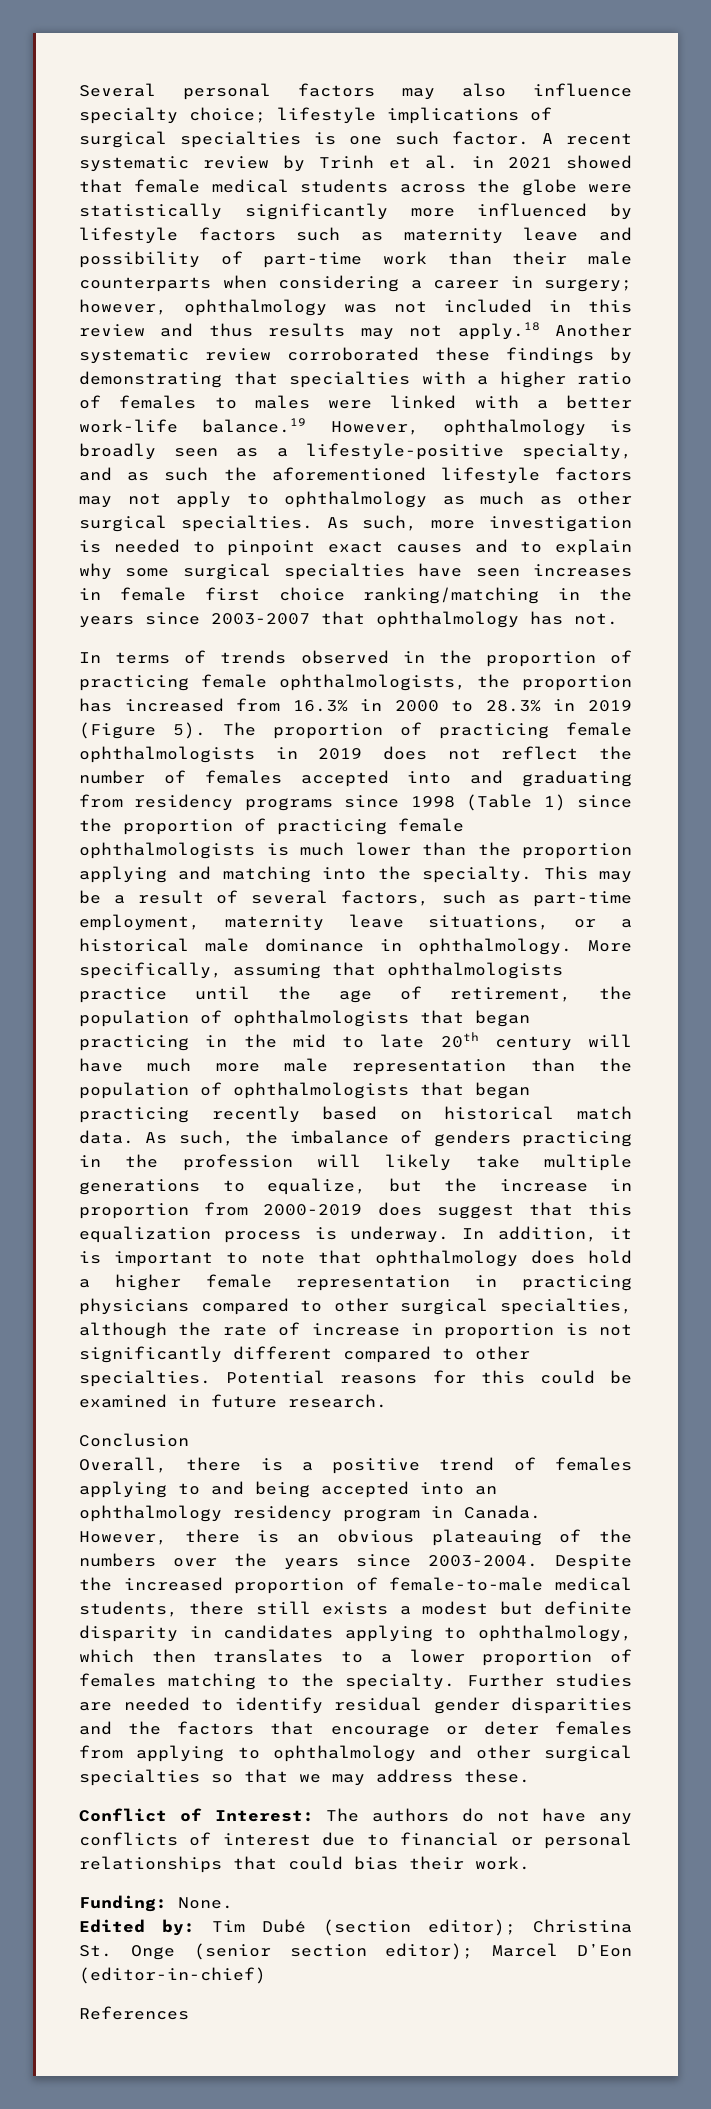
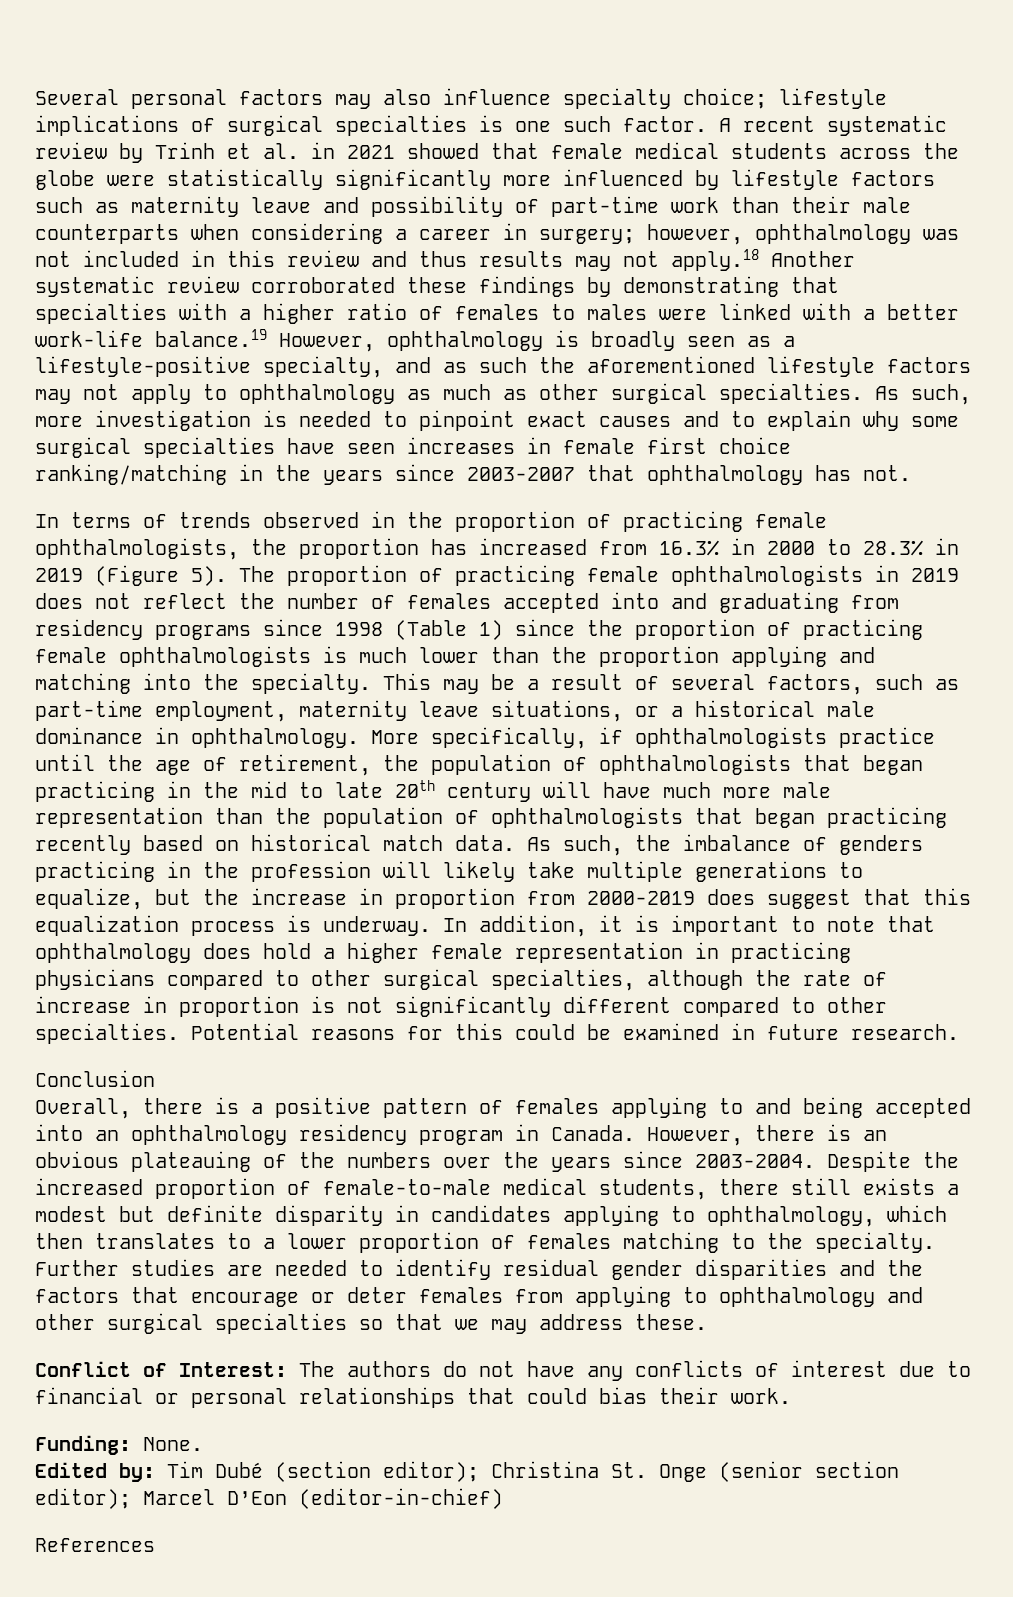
- More specifically, assuming that ophthalmologists practice until the age of retirement, the population of ophthalmologists that began practicing in the mid to late 20th century will have much more male representation than the population of ophthalmologists that began practicing recently based on historical match data.
+ More specifically, if ophthalmologists practice until the age of retirement, the population of ophthalmologists that began practicing in the mid to late 20th century will have much more male representation than the population of ophthalmologists that began practicing recently based on historical match data.
- Overall, there is a positive trend of females applying to and being accepted into an ophthalmology residency program in Canada.
+ Overall, there is a positive pattern of females applying to and being accepted into an ophthalmology residency program in Canada.

